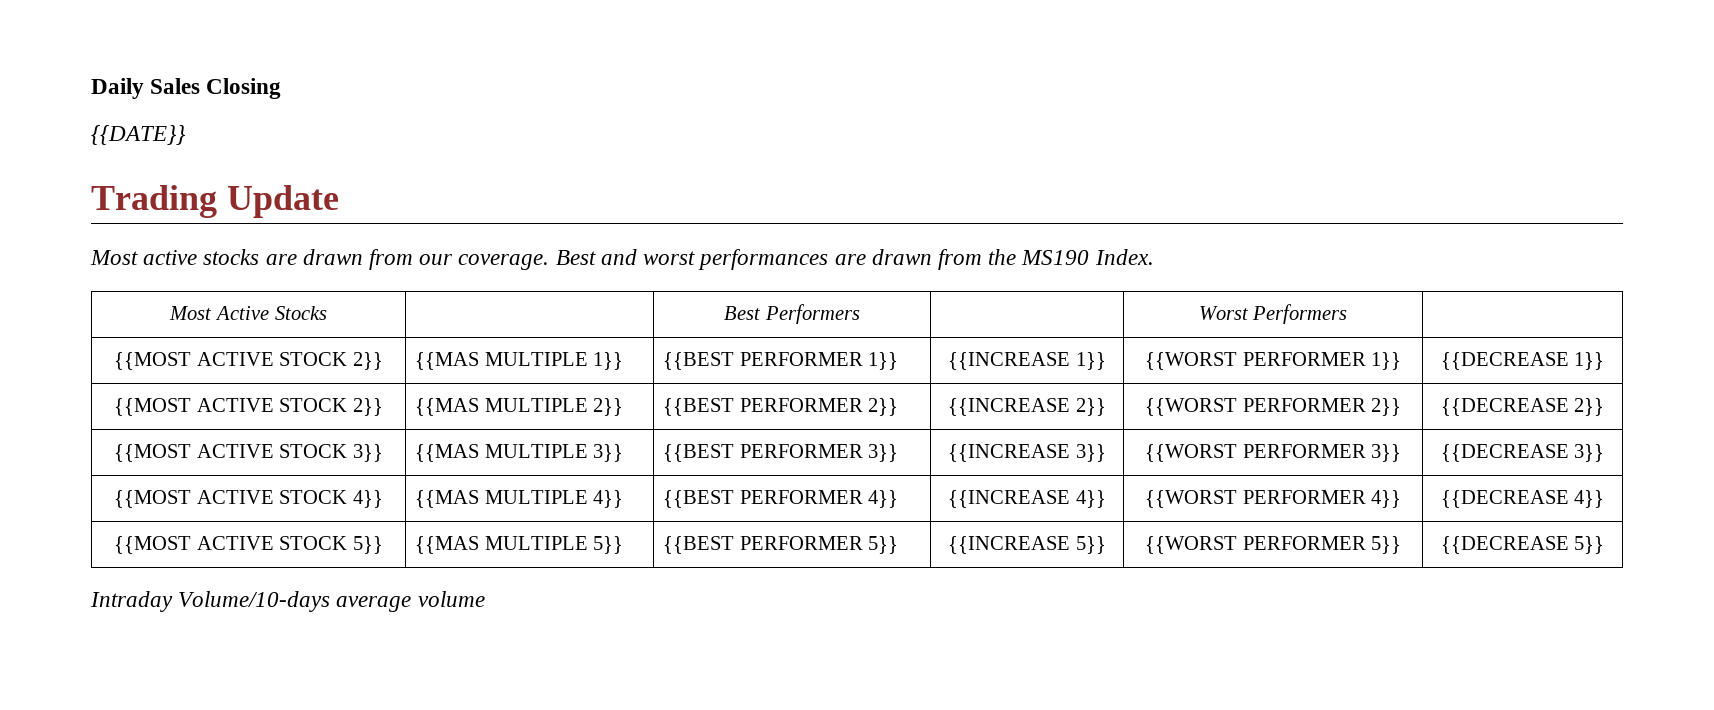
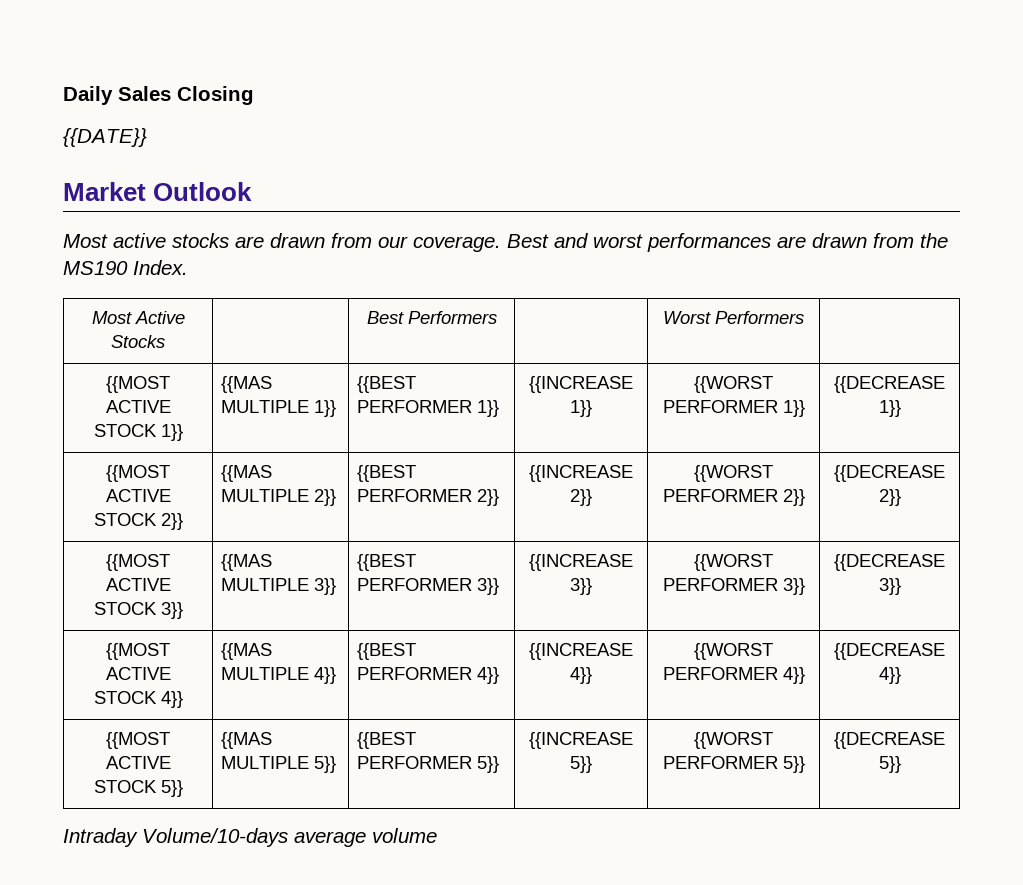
- Trading Update
+ Market Outlook
- {{MOST ACTIVE STOCK 2}} | {{MAS MULTIPLE 1}} | {{BEST PERFORMER 1}} | {{INCREASE 1}} | {{WORST PERFORMER 1}} | {{DECREASE 1}}
+ {{MOST ACTIVE STOCK 1}} | {{MAS MULTIPLE 1}} | {{BEST PERFORMER 1}} | {{INCREASE 1}} | {{WORST PERFORMER 1}} | {{DECREASE 1}}

